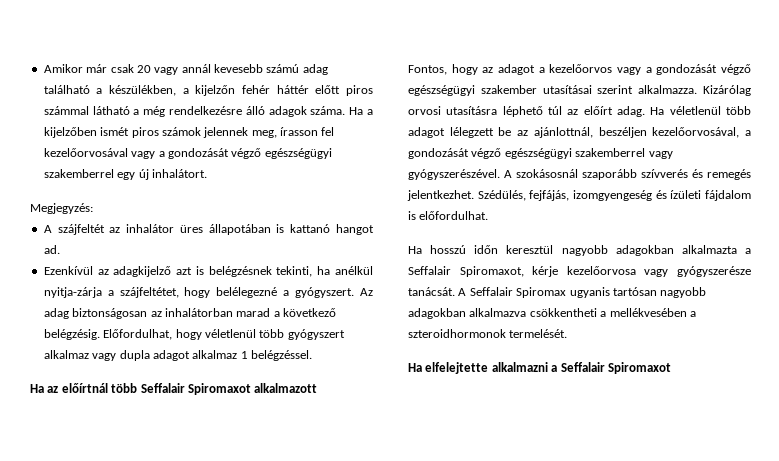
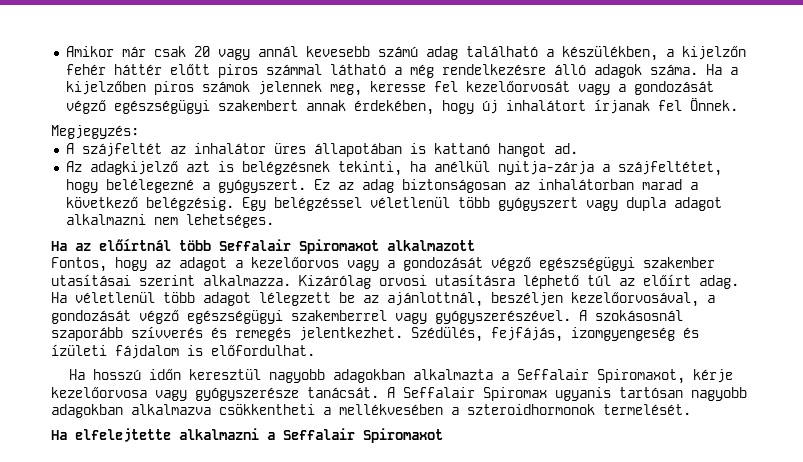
- Ha a kijelzőben ismét piros számok jelennek meg, írasson fel kezelőorvosával vagy a gondozását végző egészségügyi szakemberrel egy új inhalátort.
+ Ha a kijelzőben piros számok jelennek meg, keresse fel kezelőorvosát vagy a gondozását végző egészségügyi szakembert annak érdekében, hogy új inhalátort írjanak fel Önnek.
- Ezenkívül az adagkijelző azt is belégzésnek tekinti, ha anélkül nyitja-zárja a szájfeltétet, hogy belélegezné a gyógyszert.
+ Az adagkijelző azt is belégzésnek tekinti, ha anélkül nyitja-zárja a szájfeltétet, hogy belélegezné a gyógyszert.
- Az adag biztonságosan az inhalátorban marad a következő belégzésig.
+ Ez az adag biztonságosan az inhalátorban marad a következő belégzésig.
- Előfordulhat, hogy véletlenül több gyógyszert alkalmaz vagy dupla adagot alkalmaz 1 belégzéssel.
+ Egy belégzéssel véletlenül több gyógyszert vagy dupla adagot alkalmazni nem lehetséges.

